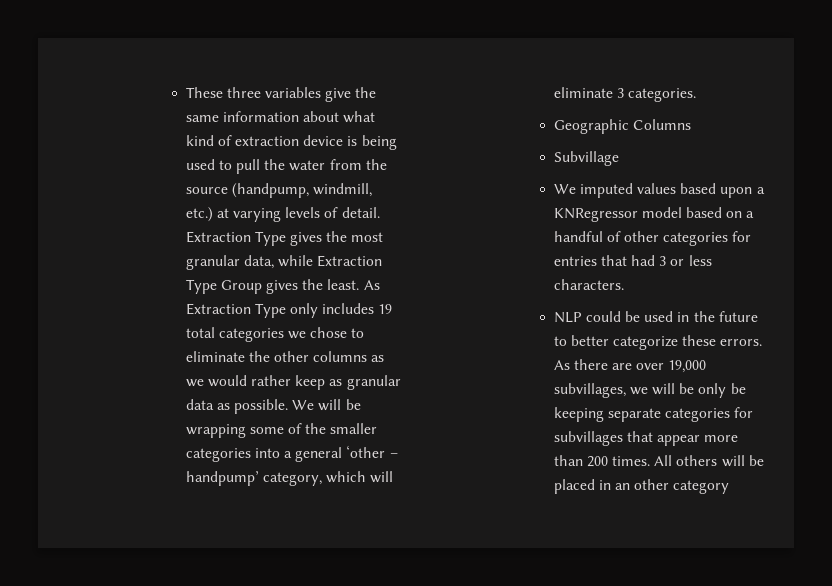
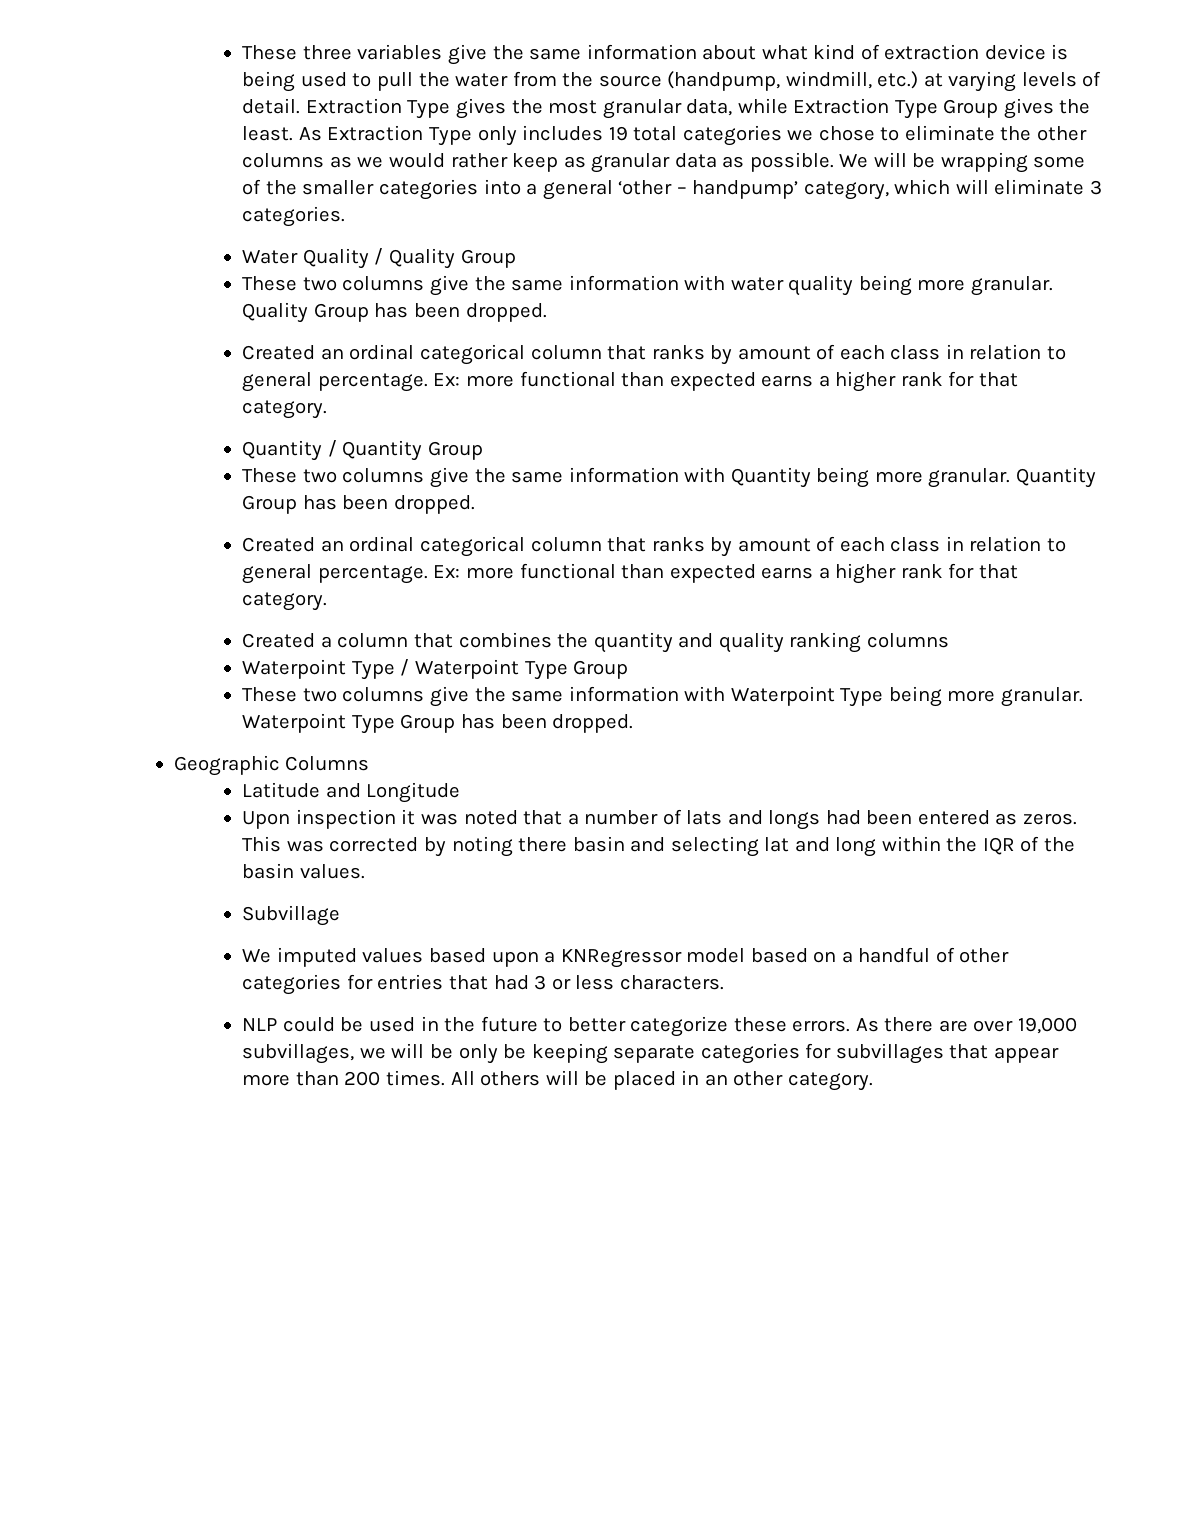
+ Water Quality / Quality Group
+ These two columns give the same information with water quality being more granular. Quality Group has been dropped.
+ Created an ordinal categorical column that ranks by amount of each class in relation to general percentage. Ex: more functional than expected earns a higher rank for that category.
+ Quantity / Quantity Group
+ These two columns give the same information with Quantity being more granular. Quantity Group has been dropped.
+ Created an ordinal categorical column that ranks by amount of each class in relation to general percentage. Ex: more functional than expected earns a higher rank for that category.
+ Created a column that combines the quantity and quality ranking columns
+ Waterpoint Type / Waterpoint Type Group
+ These two columns give the same information with Waterpoint Type being more granular. Waterpoint Type Group has been dropped.
  Geographic Columns
+ Latitude and Longitude
+ Upon inspection it was noted that a number of lats and longs had been entered as zeros. This was corrected by noting there basin and selecting lat and long within the IQR of the basin values.
- All others will be placed in an other category
+ All others will be placed in an other category.

